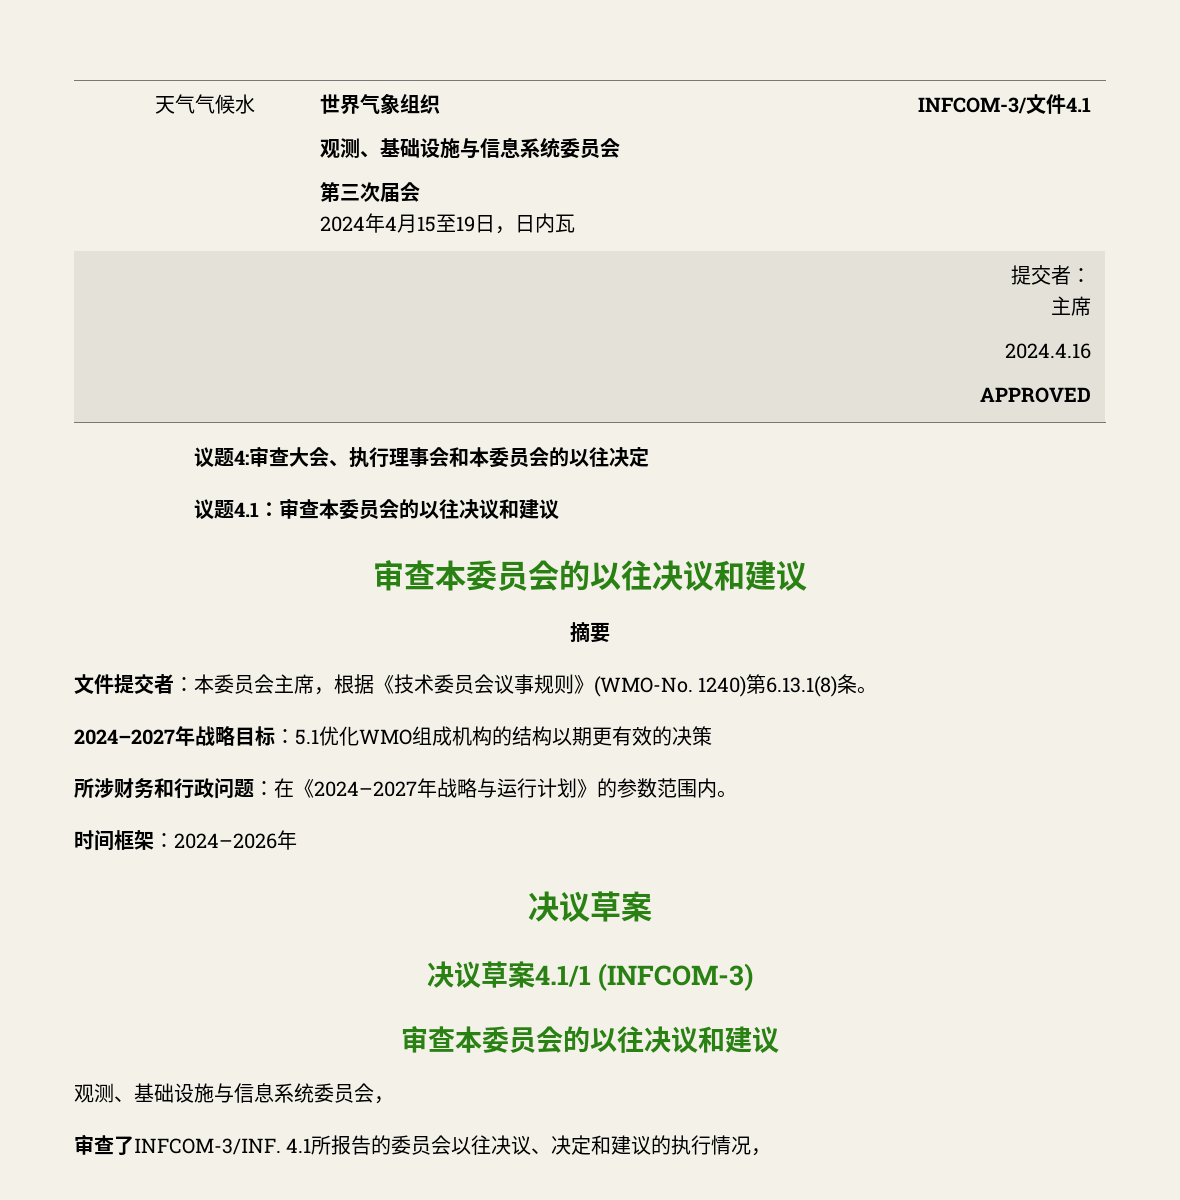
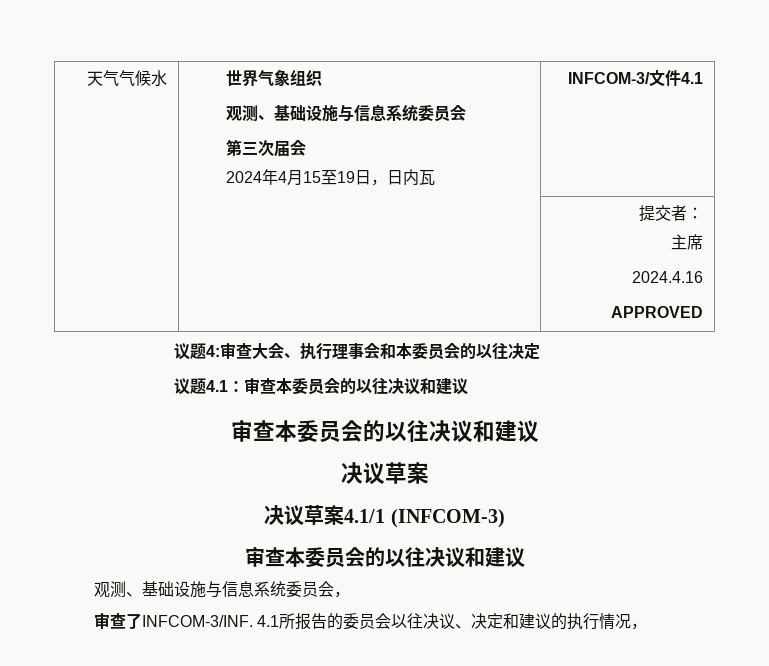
- 摘要
- 文件提交者：本委员会主席，根据《技术委员会议事规则》(WMO-No. 1240)第6.13.1(8)条。
- 2024–2027年战略目标：5.1优化WMO组成机构的结构以期更有效的决策
- 所涉财务和行政问题：在《2024–2027年战略与运行计划》的参数范围内。
- 时间框架：2024–2026年

